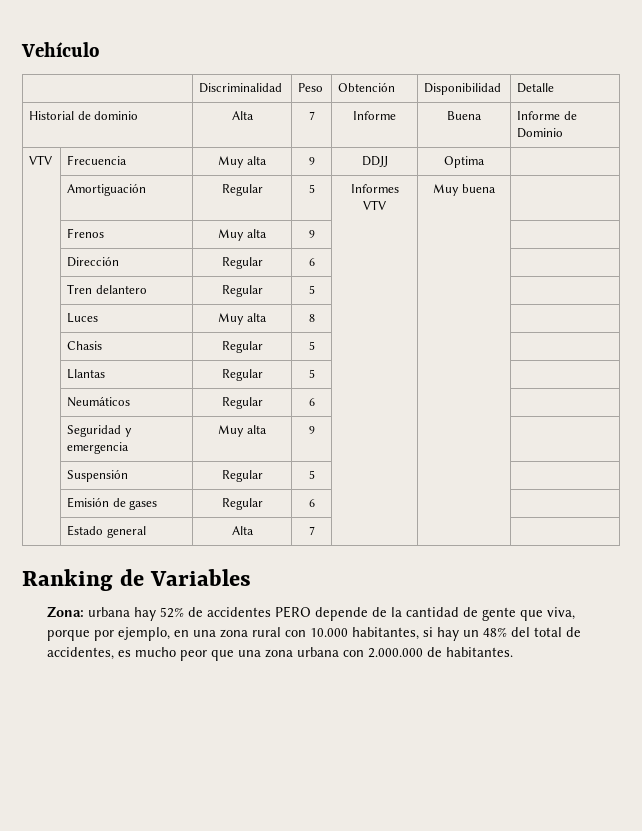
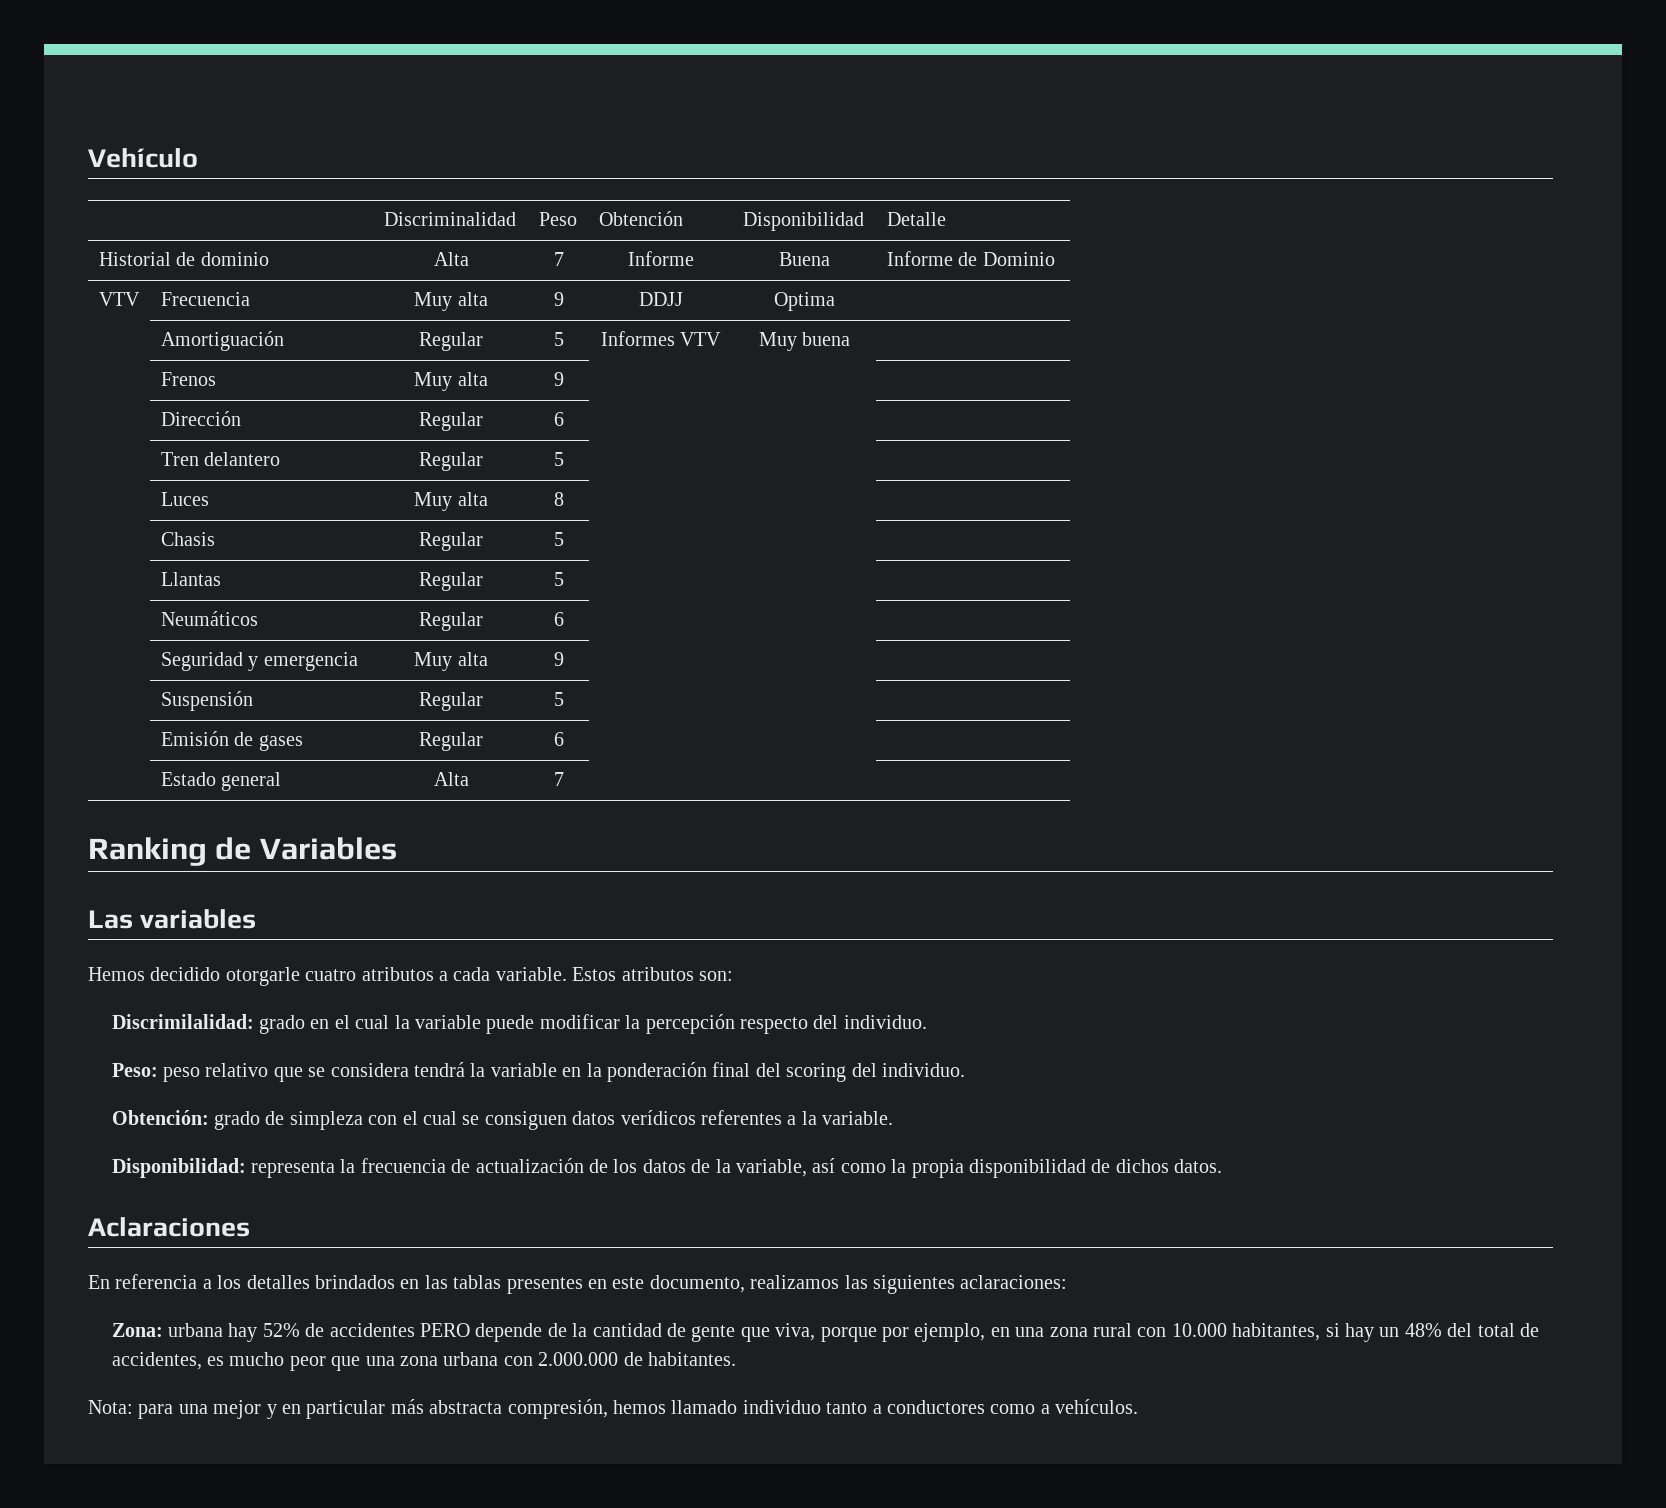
+ Las variables
+ Hemos decidido otorgarle cuatro atributos a cada variable. Estos atributos son:
+ Discrimilalidad: grado en el cual la variable puede modificar la percepción respecto del individuo.
+ Peso: peso relativo que se considera tendrá la variable en la ponderación final del scoring del individuo.
+ Obtención: grado de simpleza con el cual se consiguen datos verídicos referentes a la variable.
+ Disponibilidad: representa la frecuencia de actualización de los datos de la variable, así como la propia disponibilidad de dichos datos.
+ Aclaraciones
+ En referencia a los detalles brindados en las tablas presentes en este documento, realizamos las siguientes aclaraciones:
+ Nota: para una mejor y en particular más abstracta compresión, hemos llamado individuo tanto a conductores como a vehículos.

